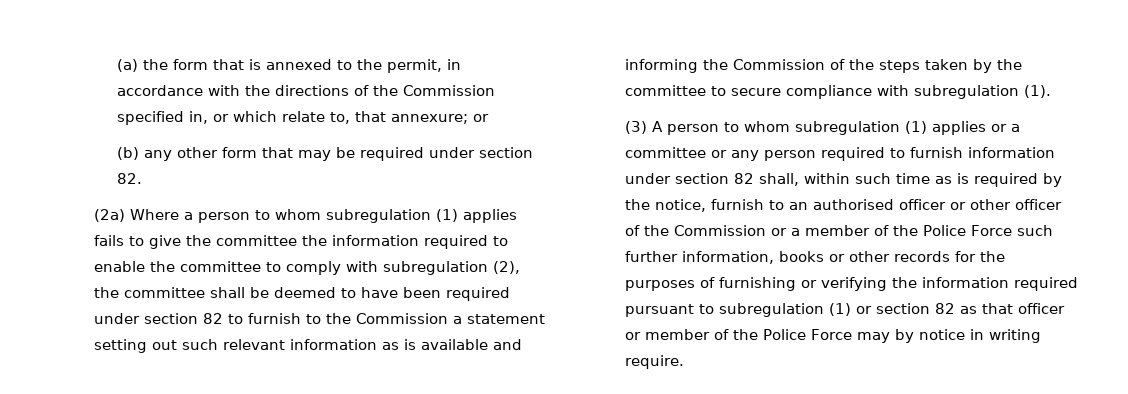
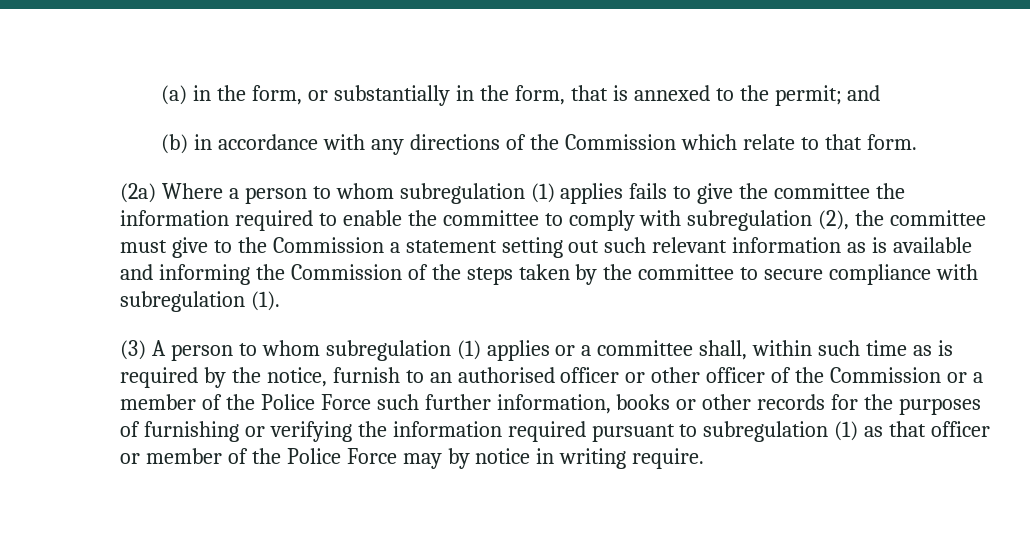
- (a) the form that is annexed to the permit, in accordance with the directions of the Commission specified in, or which relate to, that annexure; or
- (b) any other form that may be required under section 82.
+ (a) in the form, or substantially in the form, that is annexed to the permit; and
+ (b) in accordance with any directions of the Commission which relate to that form.
- (2a) Where a person to whom subregulation (1) applies fails to give the committee the information required to enable the committee to comply with subregulation (2), the committee shall be deemed to have been required under section 82 to furnish to the Commission a statement setting out such relevant information as is available and informing the Commission of the steps taken by the committee to secure compliance with subregulation (1).
+ (2a) Where a person to whom subregulation (1) applies fails to give the committee the information required to enable the committee to comply with subregulation (2), the committee must give to the Commission a statement setting out such relevant information as is available and informing the Commission of the steps taken by the committee to secure compliance with subregulation (1).
- (3) A person to whom subregulation (1) applies or a committee or any person required to furnish information under section 82 shall, within such time as is required by the notice, furnish to an authorised officer or other officer of the Commission or a member of the Police Force such further information, books or other records for the purposes of furnishing or verifying the information required pursuant to subregulation (1) or section 82 as that officer or member of the Police Force may by notice in writing require.
+ (3) A person to whom subregulation (1) applies or a committee shall, within such time as is required by the notice, furnish to an authorised officer or other officer of the Commission or a member of the Police Force such further information, books or other records for the purposes of furnishing or verifying the information required pursuant to subregulation (1) as that officer or member of the Police Force may by notice in writing require.

